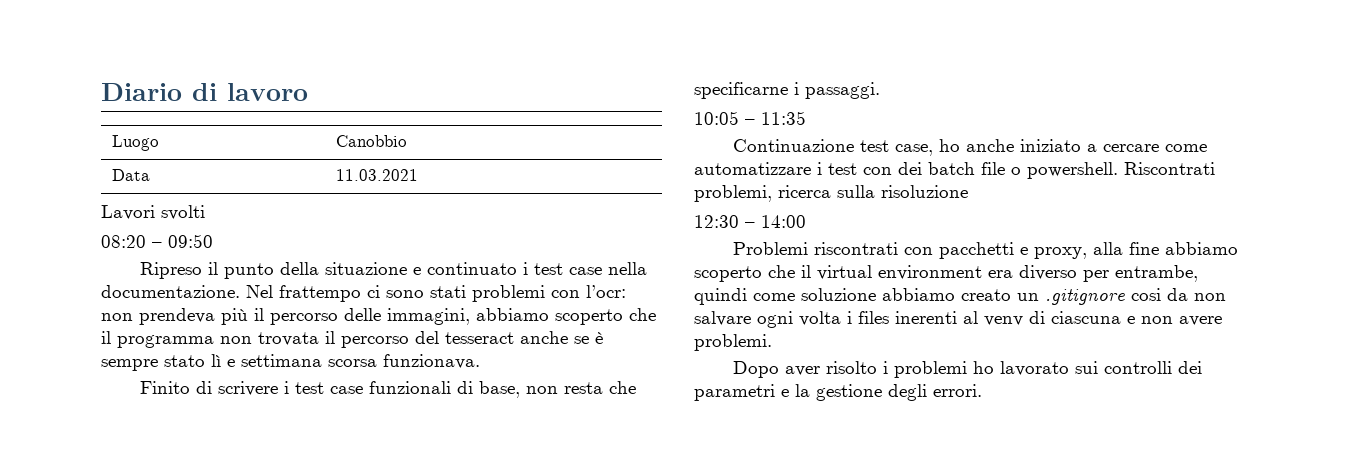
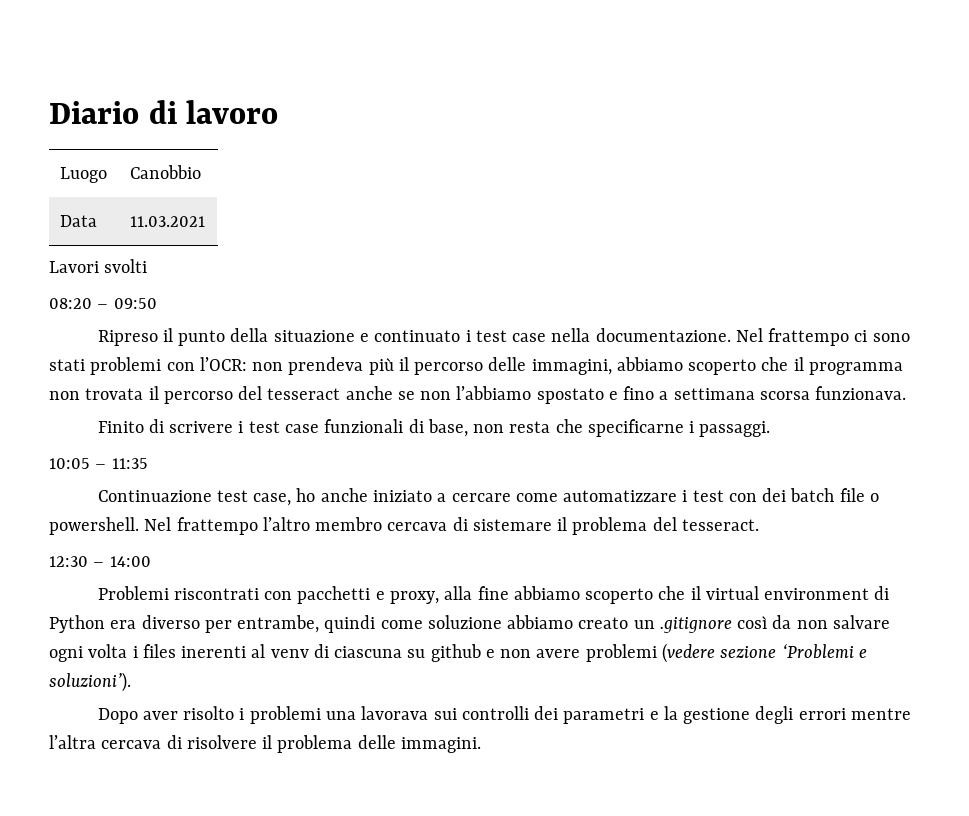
- Nel frattempo ci sono stati problemi con l’ocr: non prendeva più il percorso delle immagini, abbiamo scoperto che il programma non trovata il percorso del tesseract anche se è sempre stato lì e settimana scorsa funzionava.
+ Nel frattempo ci sono stati problemi con l’OCR: non prendeva più il percorso delle immagini, abbiamo scoperto che il programma non trovata il percorso del tesseract anche se non l’abbiamo spostato e fino a settimana scorsa funzionava.
- Riscontrati problemi, ricerca sulla risoluzione
+ Nel frattempo l’altro membro cercava di sistemare il problema del tesseract.
- Problemi riscontrati con pacchetti e proxy, alla fine abbiamo scoperto che il virtual environment era diverso per entrambe, quindi come soluzione abbiamo creato un .gitignore cosi da non salvare ogni volta i files inerenti al venv di ciascuna e non avere problemi.
+ Problemi riscontrati con pacchetti e proxy, alla fine abbiamo scoperto che il virtual environment di Python era diverso per entrambe, quindi come soluzione abbiamo creato un .gitignore così da non salvare ogni volta i files inerenti al venv di ciascuna su github e non avere problemi (vedere sezione ‘Problemi e soluzioni’).
- Dopo aver risolto i problemi ho lavorato sui controlli dei parametri e la gestione degli errori.
+ Dopo aver risolto i problemi una lavorava sui controlli dei parametri e la gestione degli errori mentre l’altra cercava di risolvere il problema delle immagini.

